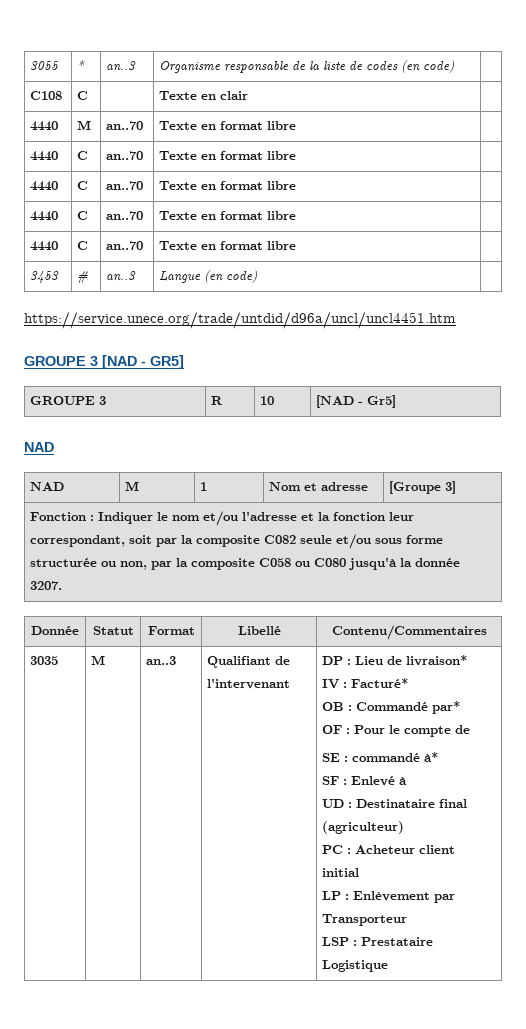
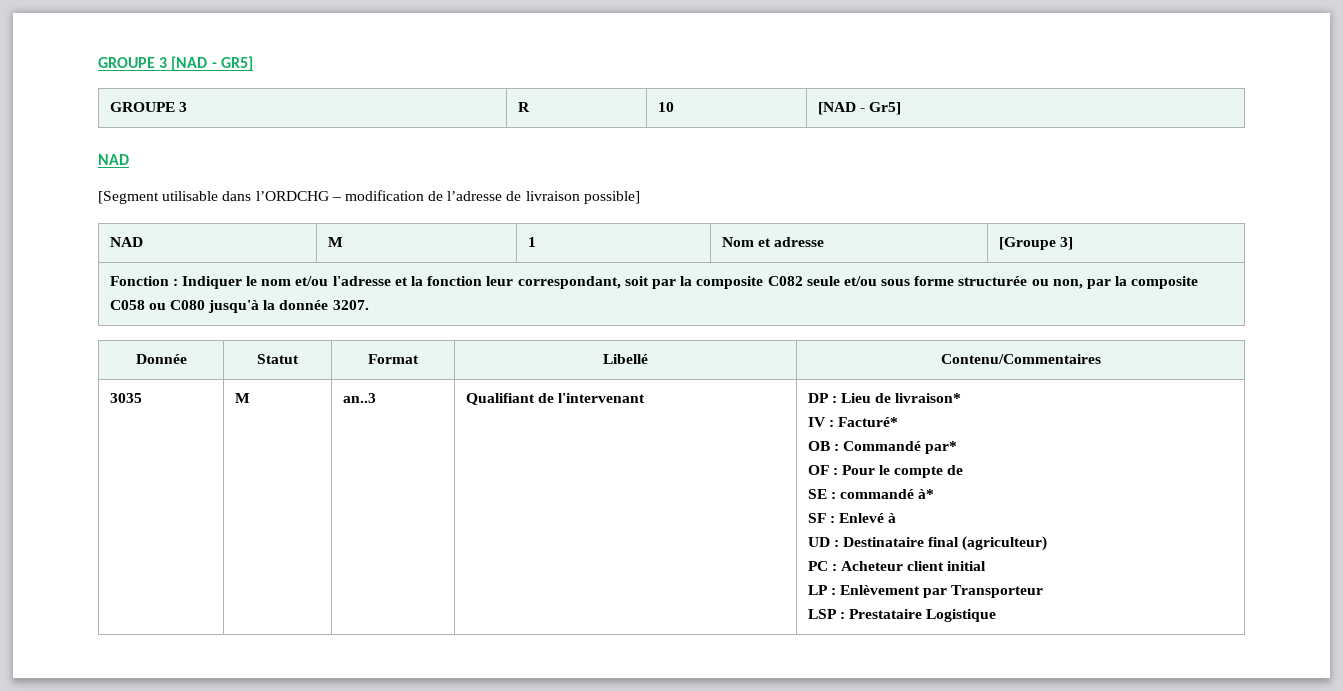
- 3055 | * | an..3 | Organisme responsable de la liste de codes (en code) |
- C108 | C | | Texte en clair |
- 4440 | M | an..70 | Texte en format libre |
- 4440 | C | an..70 | Texte en format libre |
- 4440 | C | an..70 | Texte en format libre |
- 4440 | C | an..70 | Texte en format libre |
- 4440 | C | an..70 | Texte en format libre |
- 3453 | # | an..3 | Langue (en code) |
- https://service.unece.org/trade/untdid/d96a/uncl/uncl4451.htm
+ [Segment utilisable dans l’ORDCHG – modification de l’adresse de livraison possible]

